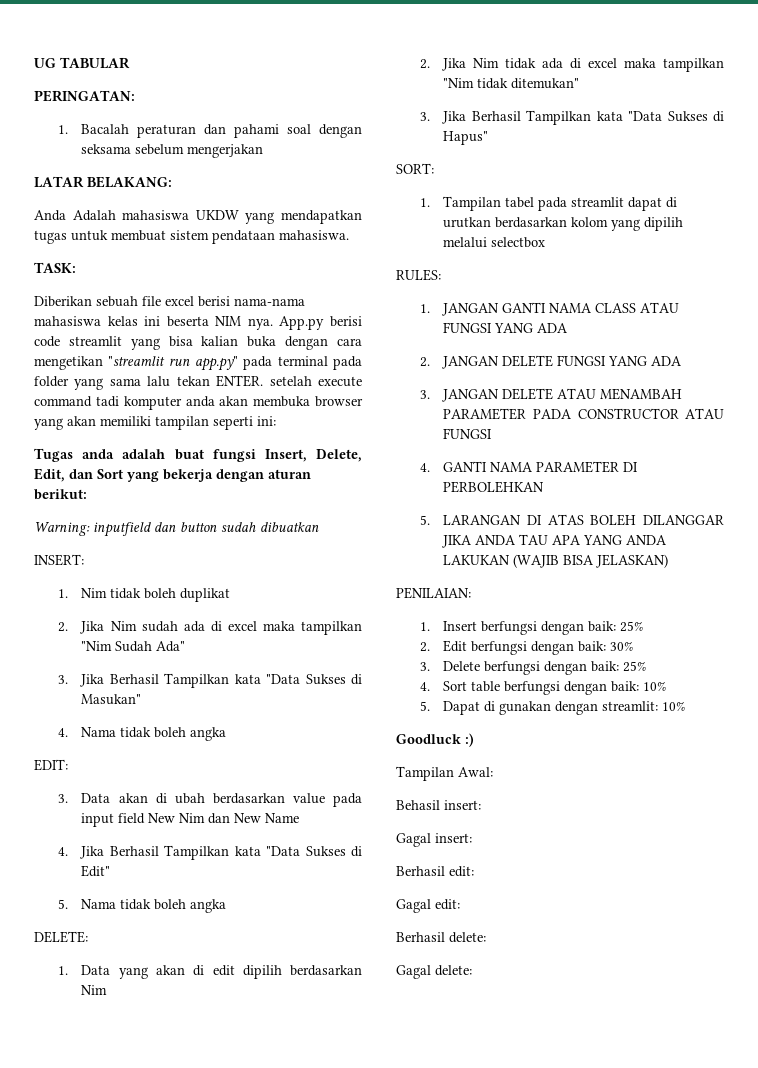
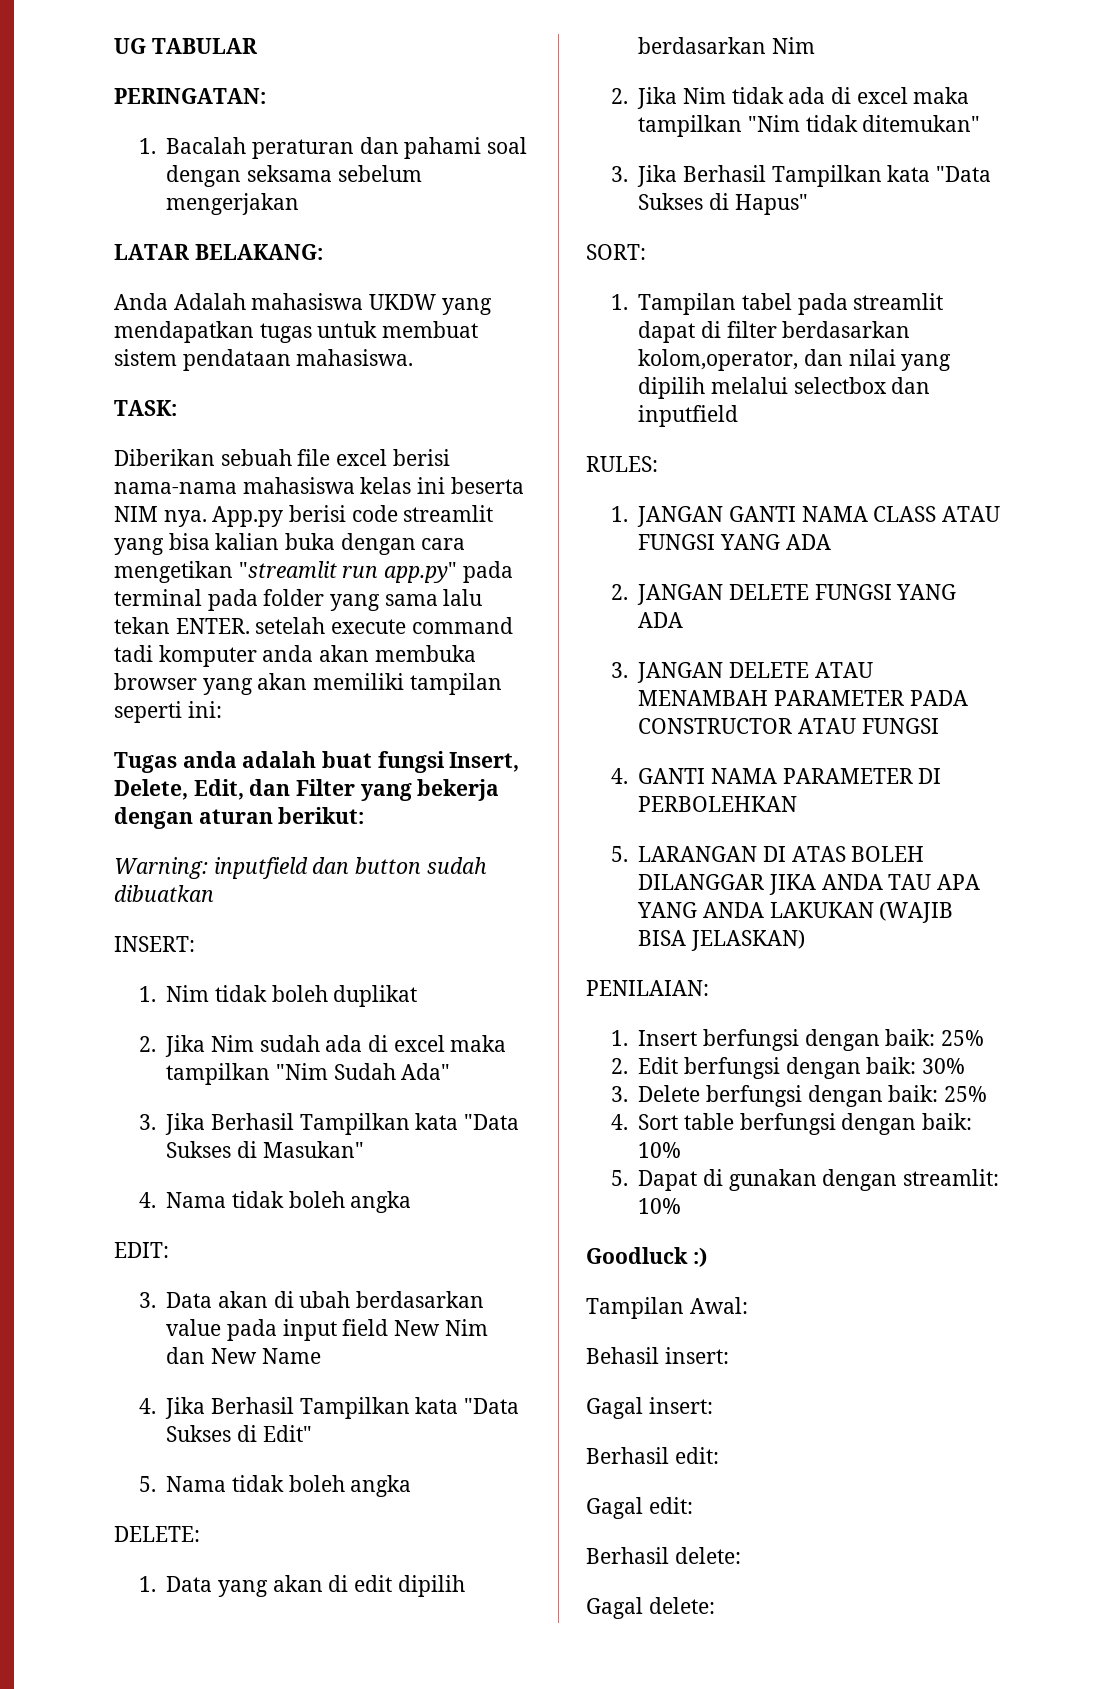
- Tugas anda adalah buat fungsi Insert, Delete, Edit, dan Sort yang bekerja dengan aturan berikut:
+ Tugas anda adalah buat fungsi Insert, Delete, Edit, dan Filter yang bekerja dengan aturan berikut:
- 1. Tampilan tabel pada streamlit dapat di urutkan berdasarkan kolom yang dipilih melalui selectbox
+ 1. Tampilan tabel pada streamlit dapat di filter berdasarkan kolom,operator, dan nilai yang dipilih melalui selectbox dan inputfield

